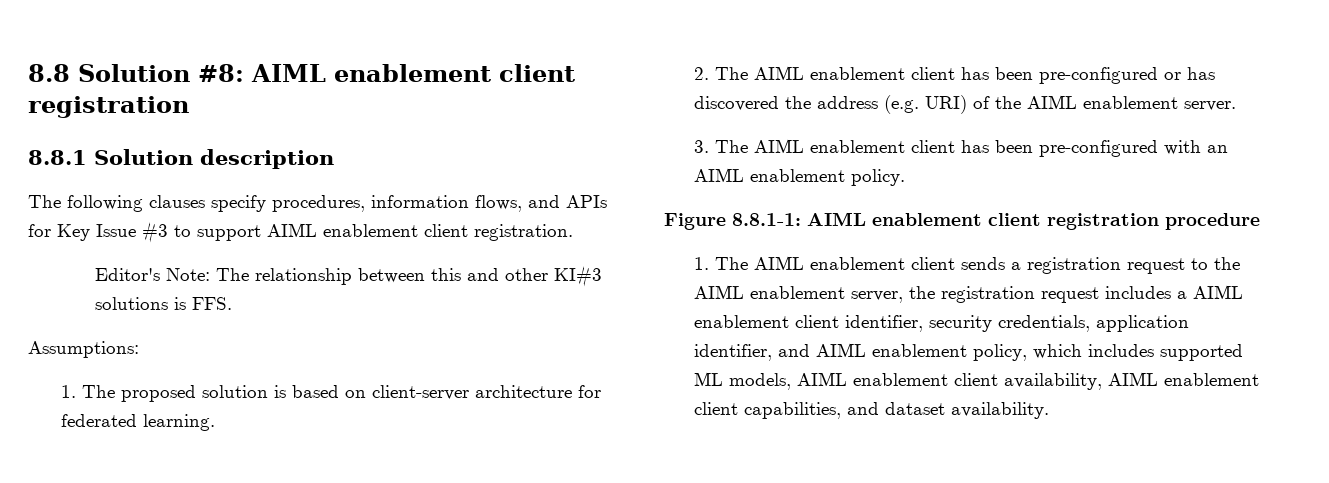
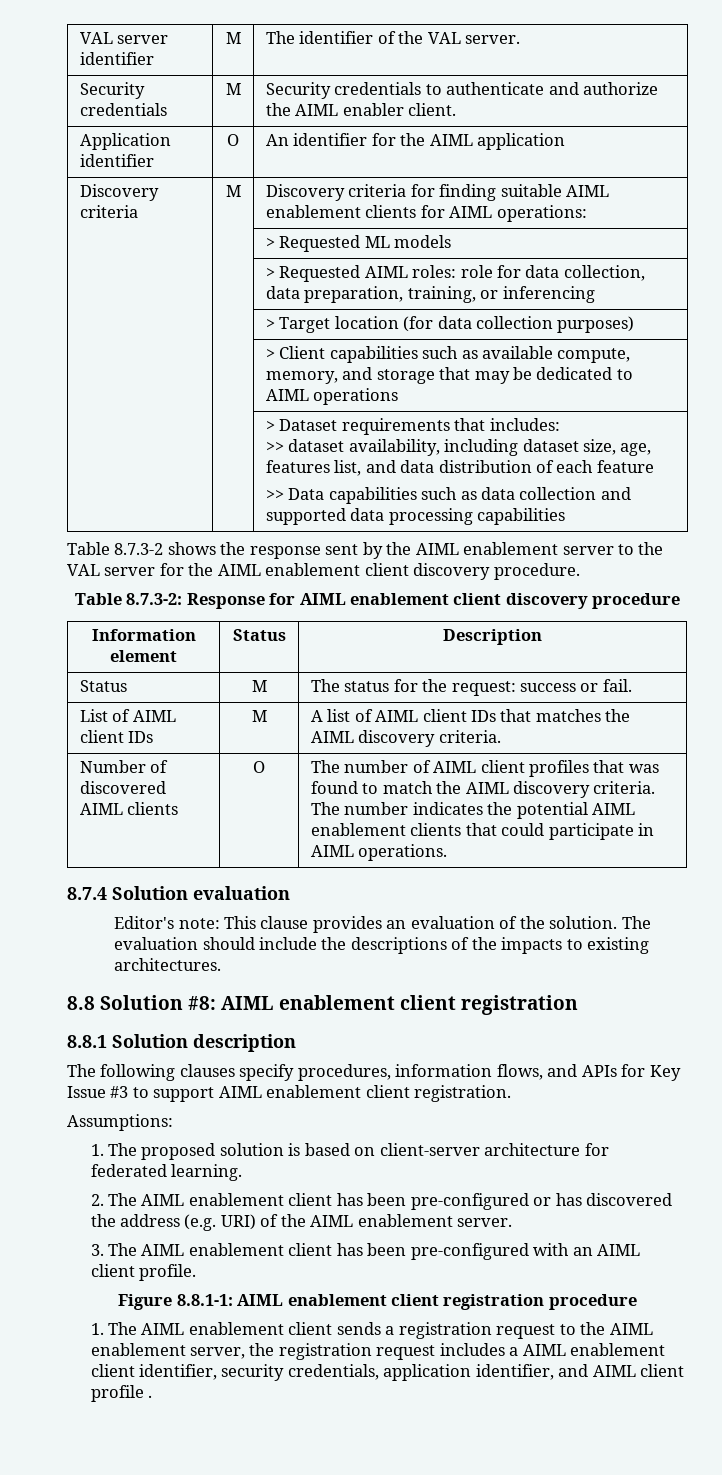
+ VAL server identifier | M | The identifier of the VAL server.
+ Security credentials | M | Security credentials to authenticate and authorize the AIML enabler client.
+ Application identifier | O | An identifier for the AIML application
+ Discovery criteria | M | Discovery criteria for finding suitable AIML enablement clients for AIML operations:
+ | | > Requested ML models
+ | | > Requested AIML roles: role for data collection, data preparation, training, or inferencing
+ | | > Target location (for data collection purposes)
+ | | > Client capabilities such as available compute, memory, and storage that may be dedicated to AIML operations
+ | | > Dataset requirements that includes:
+ >> dataset availability, including dataset size, age, features list, and data distribution of each feature
+ >> Data capabilities such as data collection and supported data processing capabilities
+ Table 8.7.3-2 shows the response sent by the AIML enablement server to the VAL server for the AIML enablement client discovery procedure.
+ Table 8.7.3-2: Response for AIML enablement client discovery procedure
+ Information element | Status | Description
+ Status | M | The status for the request: success or fail.
+ List of AIML client IDs | M | A list of AIML client IDs that matches the AIML discovery criteria.
+ Number of discovered AIML clients | O | The number of AIML client profiles that was found to match the AIML discovery criteria. The number indicates the potential AIML enablement clients that could participate in AIML operations.
+ 8.7.4 Solution evaluation
+ Editor's note: This clause provides an evaluation of the solution. The evaluation should include the descriptions of the impacts to existing architectures.
- Editor's Note: The relationship between this and other KI#3 solutions is FFS.
- 3. The AIML enablement client has been pre-configured with an AIML enablement policy.
+ 3. The AIML enablement client has been pre-configured with an AIML client profile.
- 1. The AIML enablement client sends a registration request to the AIML enablement server, the registration request includes a AIML enablement client identifier, security credentials, application identifier, and AIML enablement policy, which includes supported ML models, AIML enablement client availability, AIML enablement client capabilities, and dataset availability.
+ 1. The AIML enablement client sends a registration request to the AIML enablement server, the registration request includes a AIML enablement client identifier, security credentials, application identifier, and AIML client profile .

